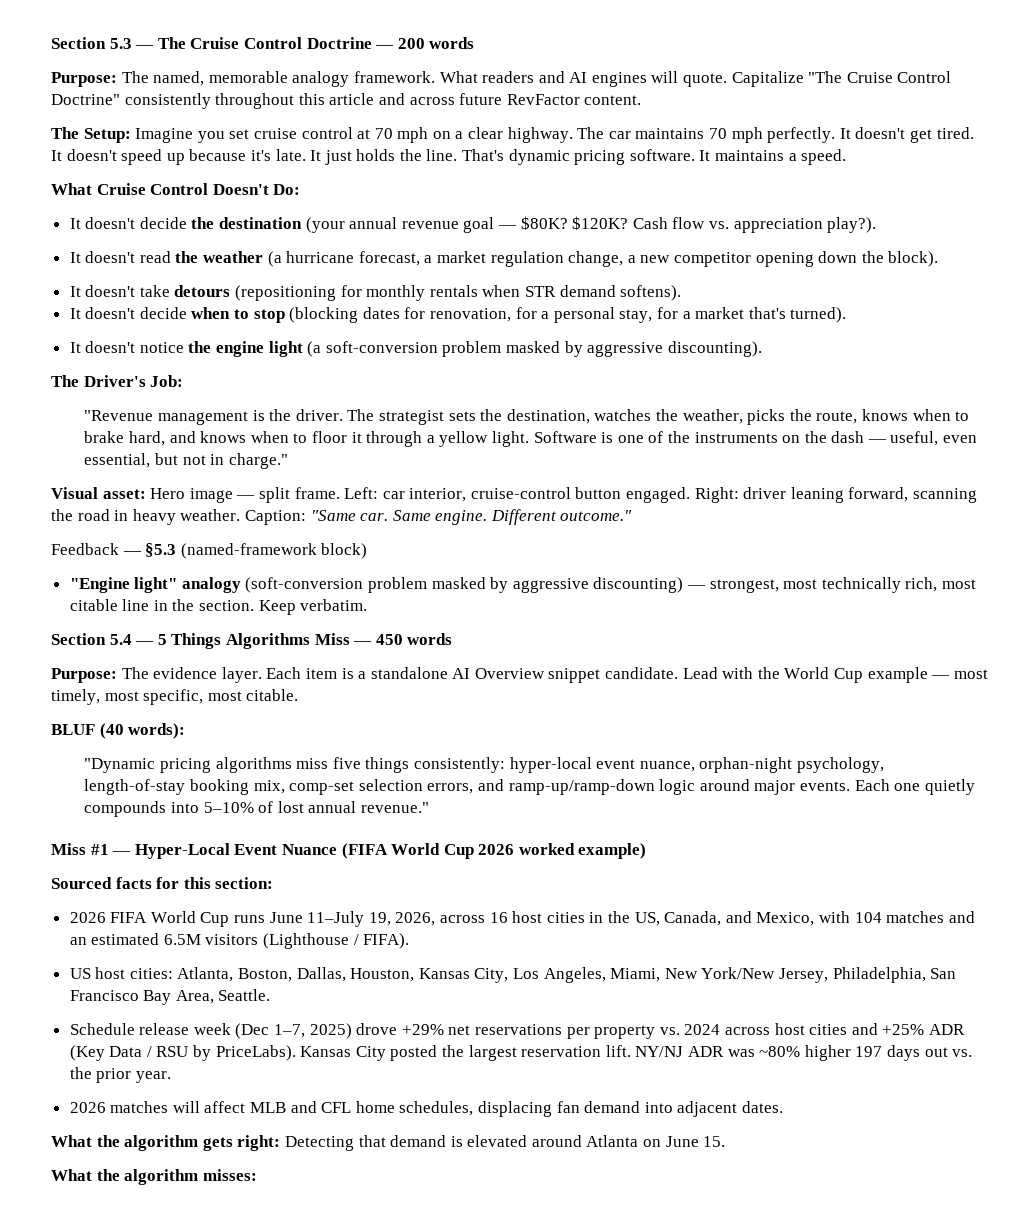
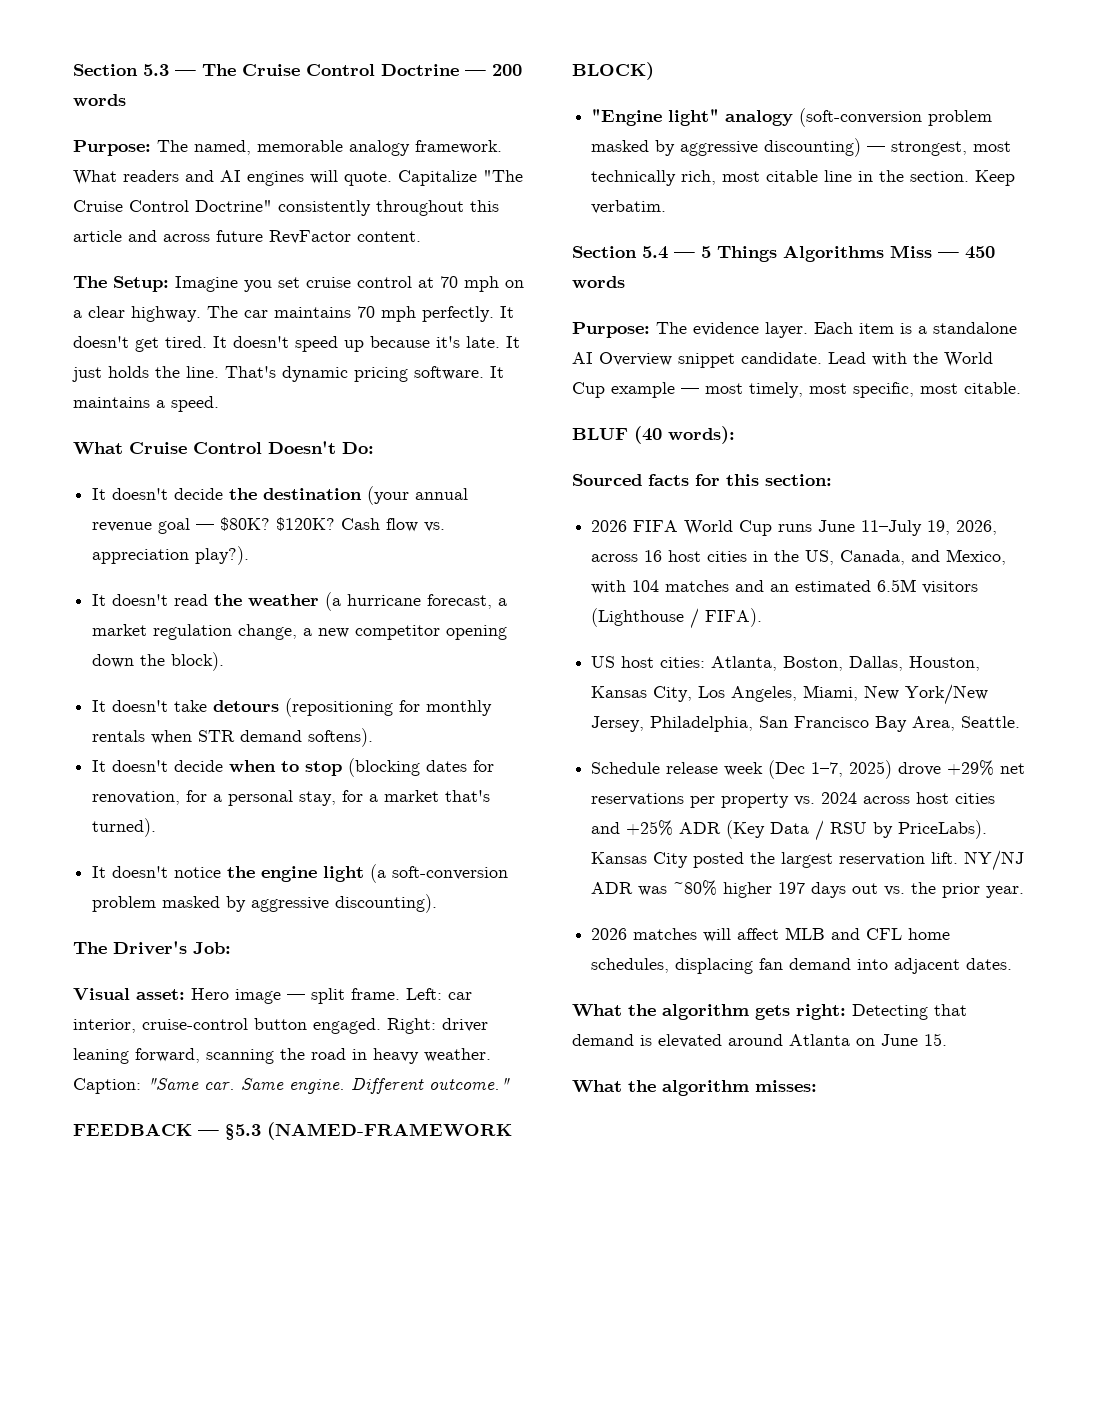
- "Revenue management is the driver. The strategist sets the destination, watches the weather, picks the route, knows when to brake hard, and knows when to floor it through a yellow light. Software is one of the instruments on the dash — useful, even essential, but not in charge."
- Feedback — §5.3 (named-framework block)
+ FEEDBACK — §5.3 (NAMED-FRAMEWORK BLOCK)
- "Dynamic pricing algorithms miss five things consistently: hyper-local event nuance, orphan-night psychology, length-of-stay booking mix, comp-set selection errors, and ramp-up/ramp-down logic around major events. Each one quietly compounds into 5–10% of lost annual revenue."
- Miss #1 — Hyper-Local Event Nuance (FIFA World Cup 2026 worked example)

